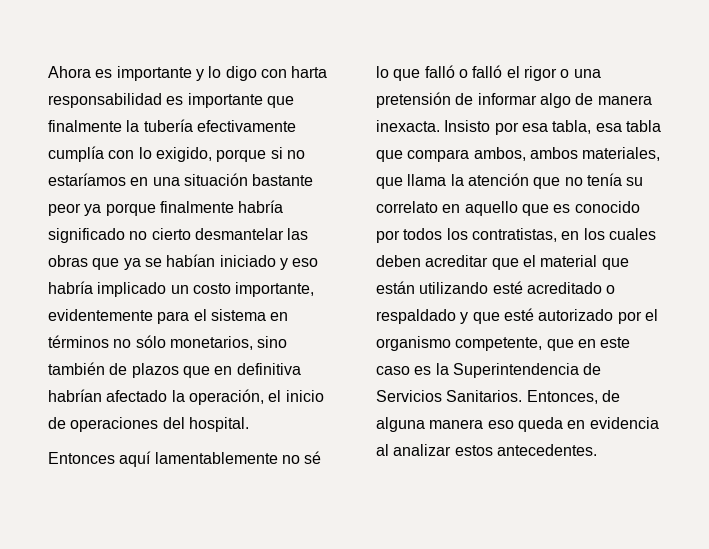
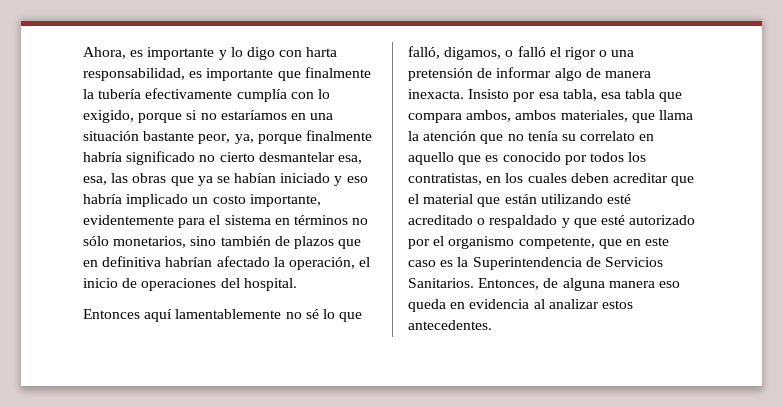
- Ahora es importante y lo digo con harta responsabilidad es importante que finalmente la tubería efectivamente cumplía con lo exigido, porque si no estaríamos en una situación bastante peor ya porque finalmente habría significado no cierto desmantelar las obras que ya se habían iniciado y eso habría implicado un costo importante, evidentemente para el sistema en términos no sólo monetarios, sino también de plazos que en definitiva habrían afectado la operación, el inicio de operaciones del hospital.
+ Ahora, es importante y lo digo con harta responsabilidad, es importante que finalmente la tubería efectivamente cumplía con lo exigido, porque si no estaríamos en una situación bastante peor, ya, porque finalmente habría significado no cierto desmantelar esa, esa, las obras que ya se habían iniciado y eso habría implicado un costo importante, evidentemente para el sistema en términos no sólo monetarios, sino también de plazos que en definitiva habrían afectado la operación, el inicio de operaciones del hospital.
- Entonces aquí lamentablemente no sé lo que falló o falló el rigor o una pretensión de informar algo de manera inexacta.
+ Entonces aquí lamentablemente no sé lo que falló, digamos, o falló el rigor o una pretensión de informar algo de manera inexacta.

